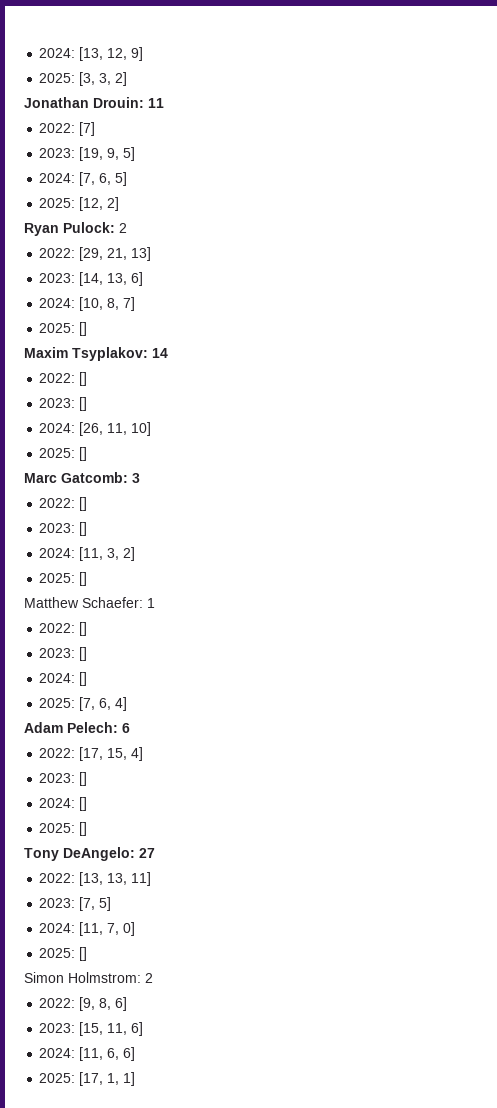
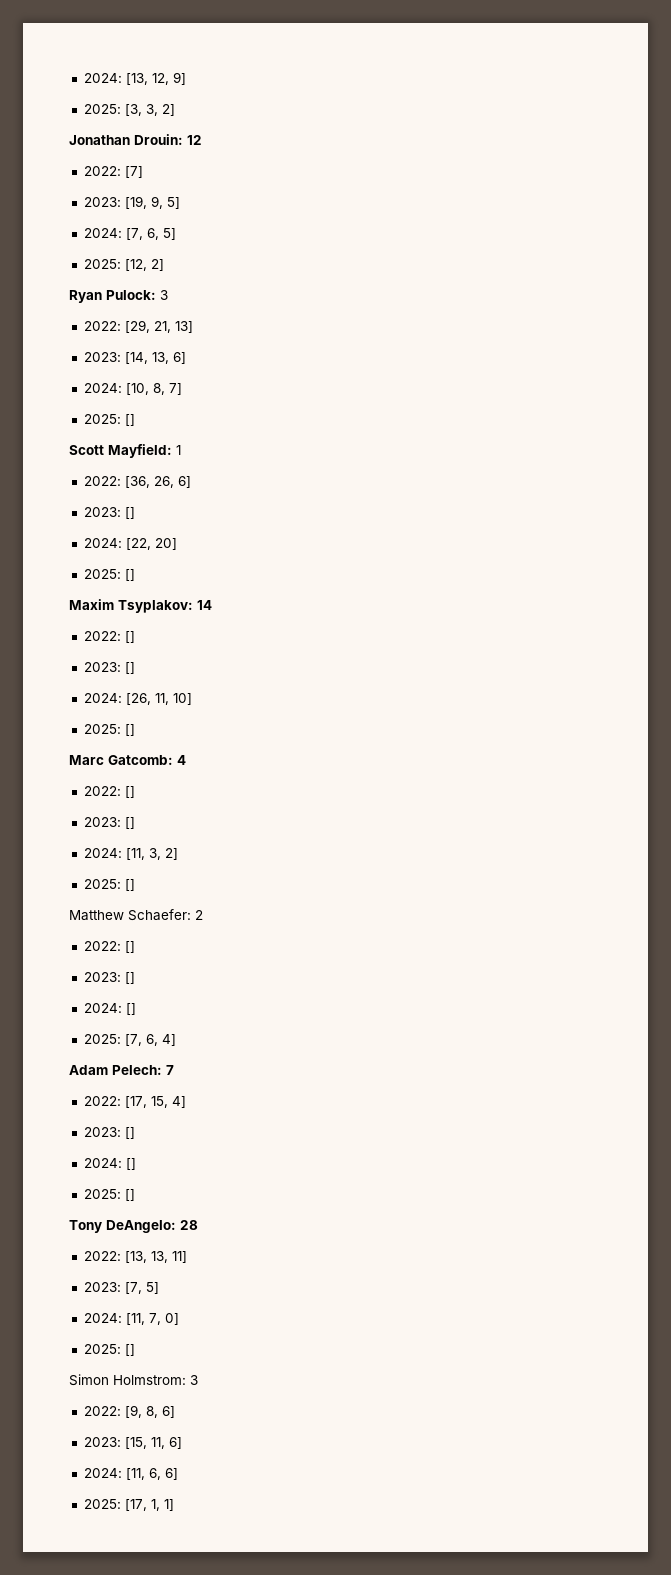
- Jonathan Drouin: 11
+ Jonathan Drouin: 12
- Ryan Pulock: 2
+ Ryan Pulock: 3
+ Scott Mayfield: 1
+ 2022: [36, 26, 6]
+ 2023: []
+ 2024: [22, 20]
+ 2025: []
- Marc Gatcomb: 3
+ Marc Gatcomb: 4
- Matthew Schaefer: 1
+ Matthew Schaefer: 2
- Adam Pelech: 6
+ Adam Pelech: 7
- Tony DeAngelo: 27
+ Tony DeAngelo: 28
- Simon Holmstrom: 2
+ Simon Holmstrom: 3

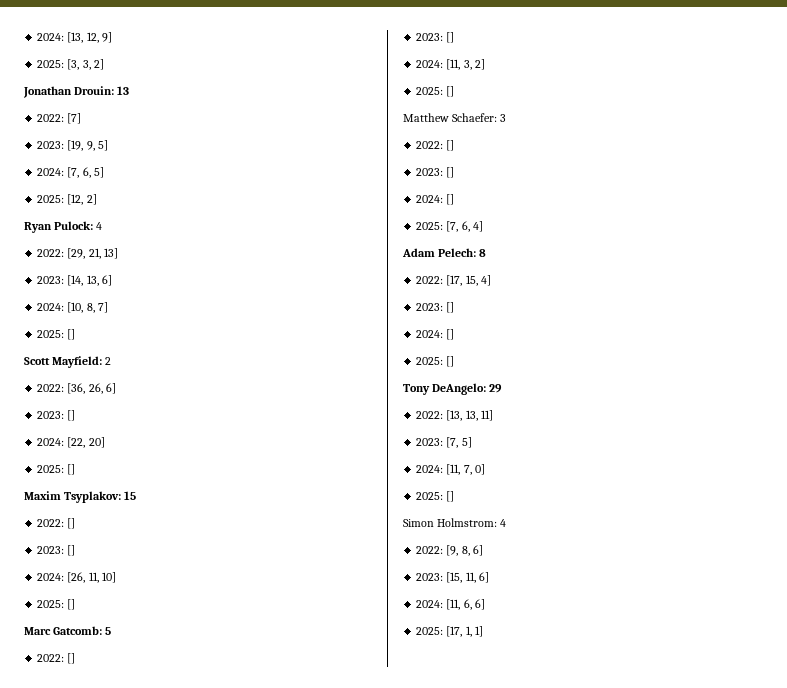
- Jonathan Drouin: 12
+ Jonathan Drouin: 13
- Ryan Pulock: 3
+ Ryan Pulock: 4
- Scott Mayfield: 1
+ Scott Mayfield: 2
- Maxim Tsyplakov: 14
+ Maxim Tsyplakov: 15
- Marc Gatcomb: 4
+ Marc Gatcomb: 5
- Matthew Schaefer: 2
+ Matthew Schaefer: 3
- Adam Pelech: 7
+ Adam Pelech: 8
- Tony DeAngelo: 28
+ Tony DeAngelo: 29
- Simon Holmstrom: 3
+ Simon Holmstrom: 4

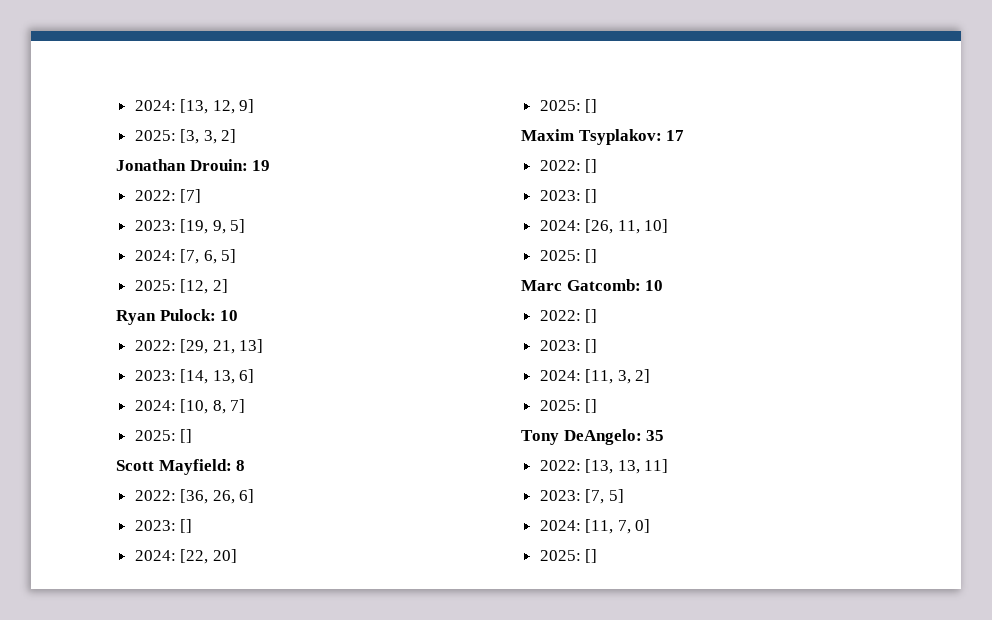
- Jonathan Drouin: 13
+ Jonathan Drouin: 19
- Ryan Pulock: 4
+ Ryan Pulock: 10
- Scott Mayfield: 2
+ Scott Mayfield: 8
- Maxim Tsyplakov: 15
+ Maxim Tsyplakov: 17
- Marc Gatcomb: 5
+ Marc Gatcomb: 10
- Matthew Schaefer: 3
- 2022: []
- 2023: []
- 2024: []
- 2025: [7, 6, 4]
- Adam Pelech: 8
- 2022: [17, 15, 4]
- 2023: []
- 2024: []
- 2025: []
- Tony DeAngelo: 29
+ Tony DeAngelo: 35
- Simon Holmstrom: 4
- 2022: [9, 8, 6]
- 2023: [15, 11, 6]
- 2024: [11, 6, 6]
- 2025: [17, 1, 1]

